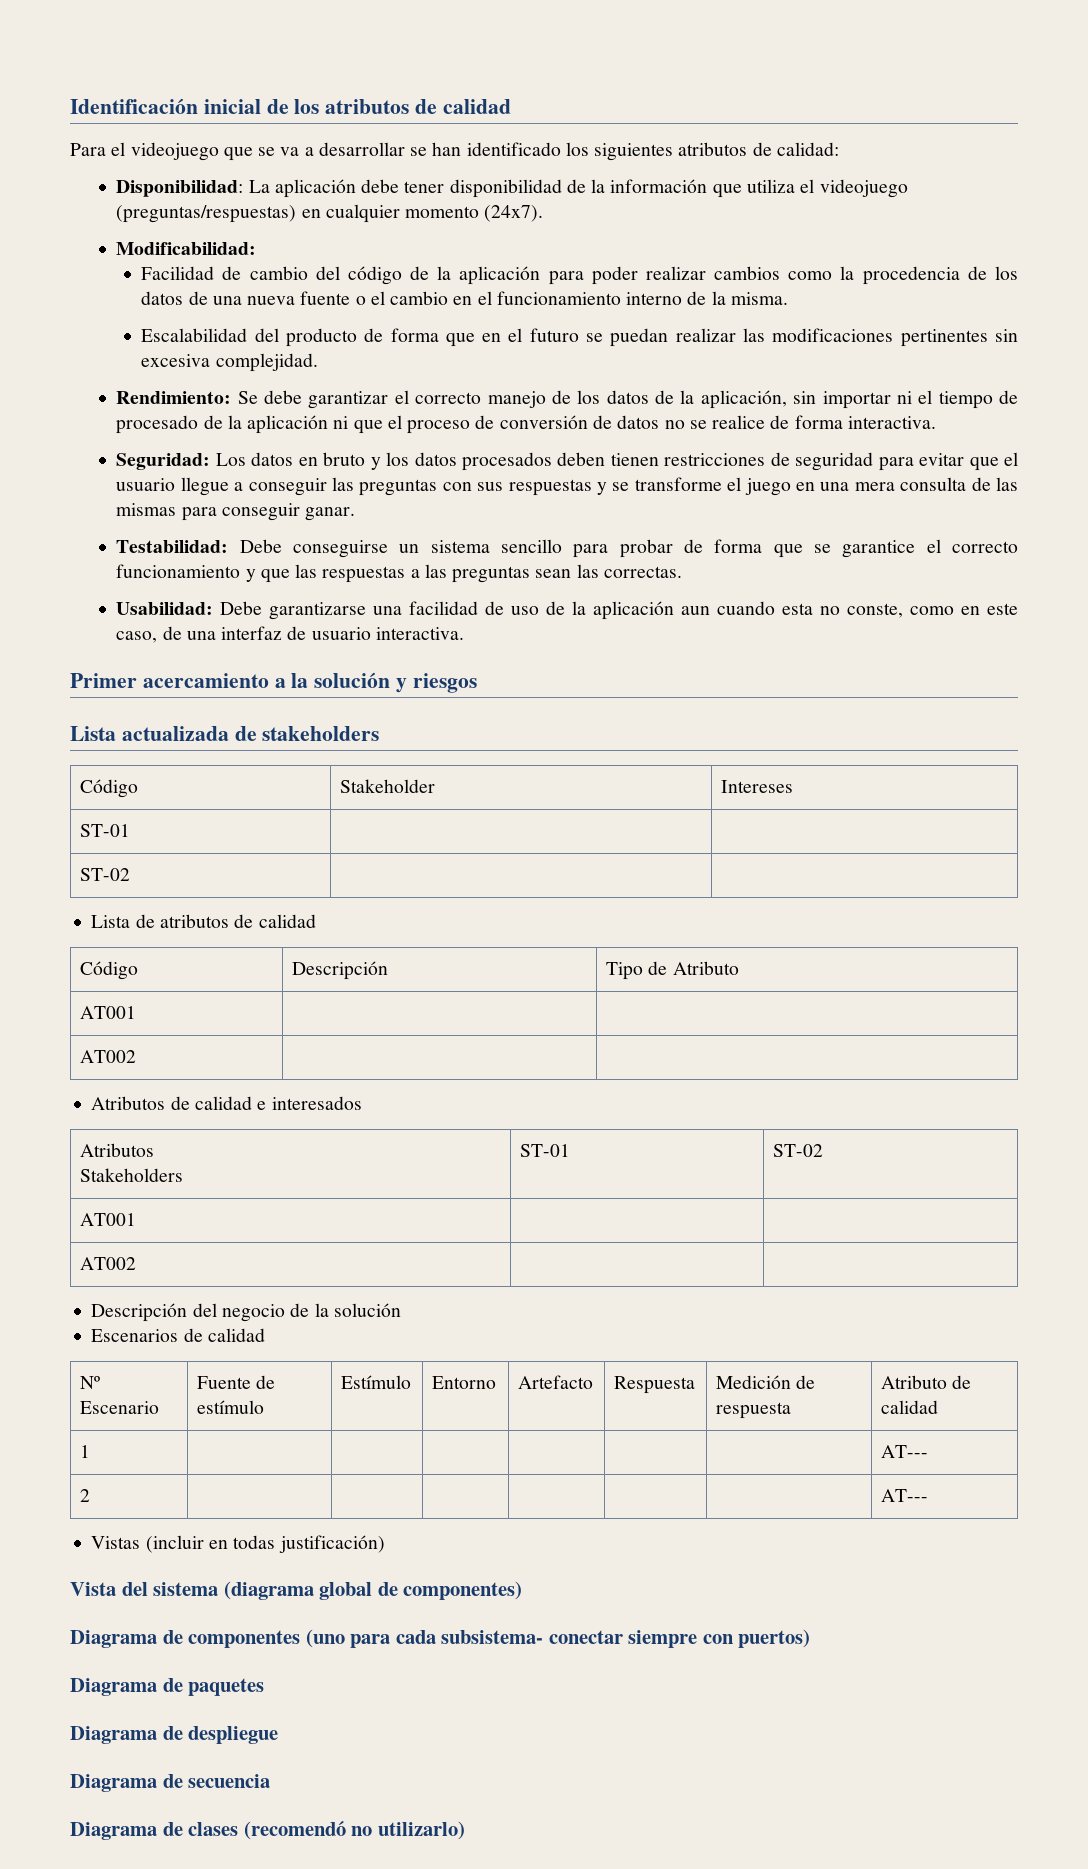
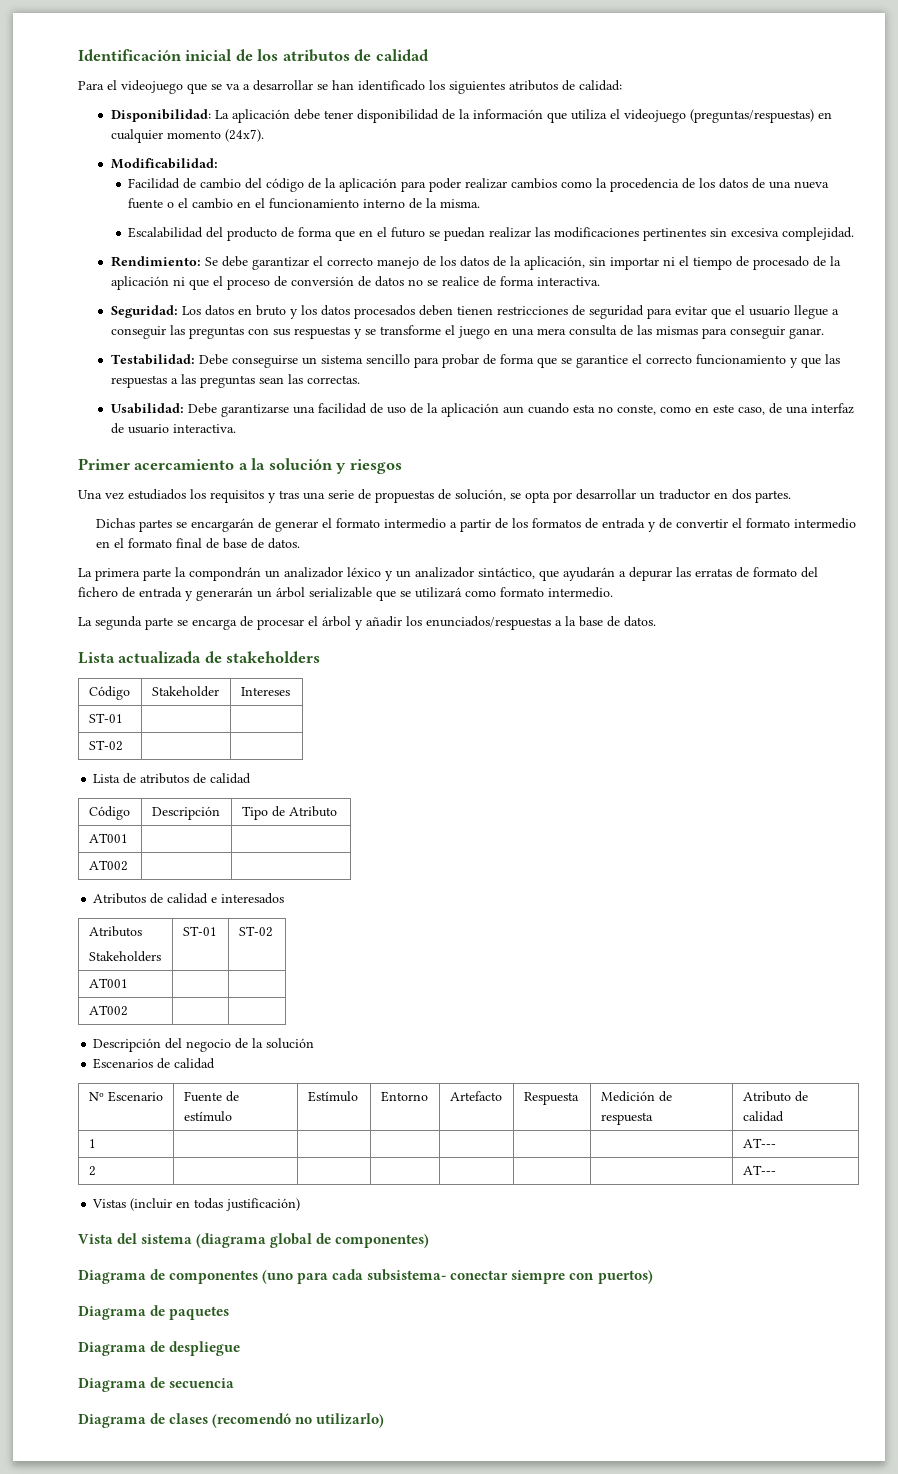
+ Una vez estudiados los requisitos y tras una serie de propuestas de solución, se opta por desarrollar un traductor en dos partes.
+ Dichas partes se encargarán de generar el formato intermedio a partir de los formatos de entrada y de convertir el formato intermedio en el formato final de base de datos.
+ La primera parte la compondrán un analizador léxico y un analizador sintáctico, que ayudarán a depurar las erratas de formato del fichero de entrada y generarán un árbol serializable que se utilizará como formato intermedio.
+ La segunda parte se encarga de procesar el árbol y añadir los enunciados/respuestas a la base de datos.

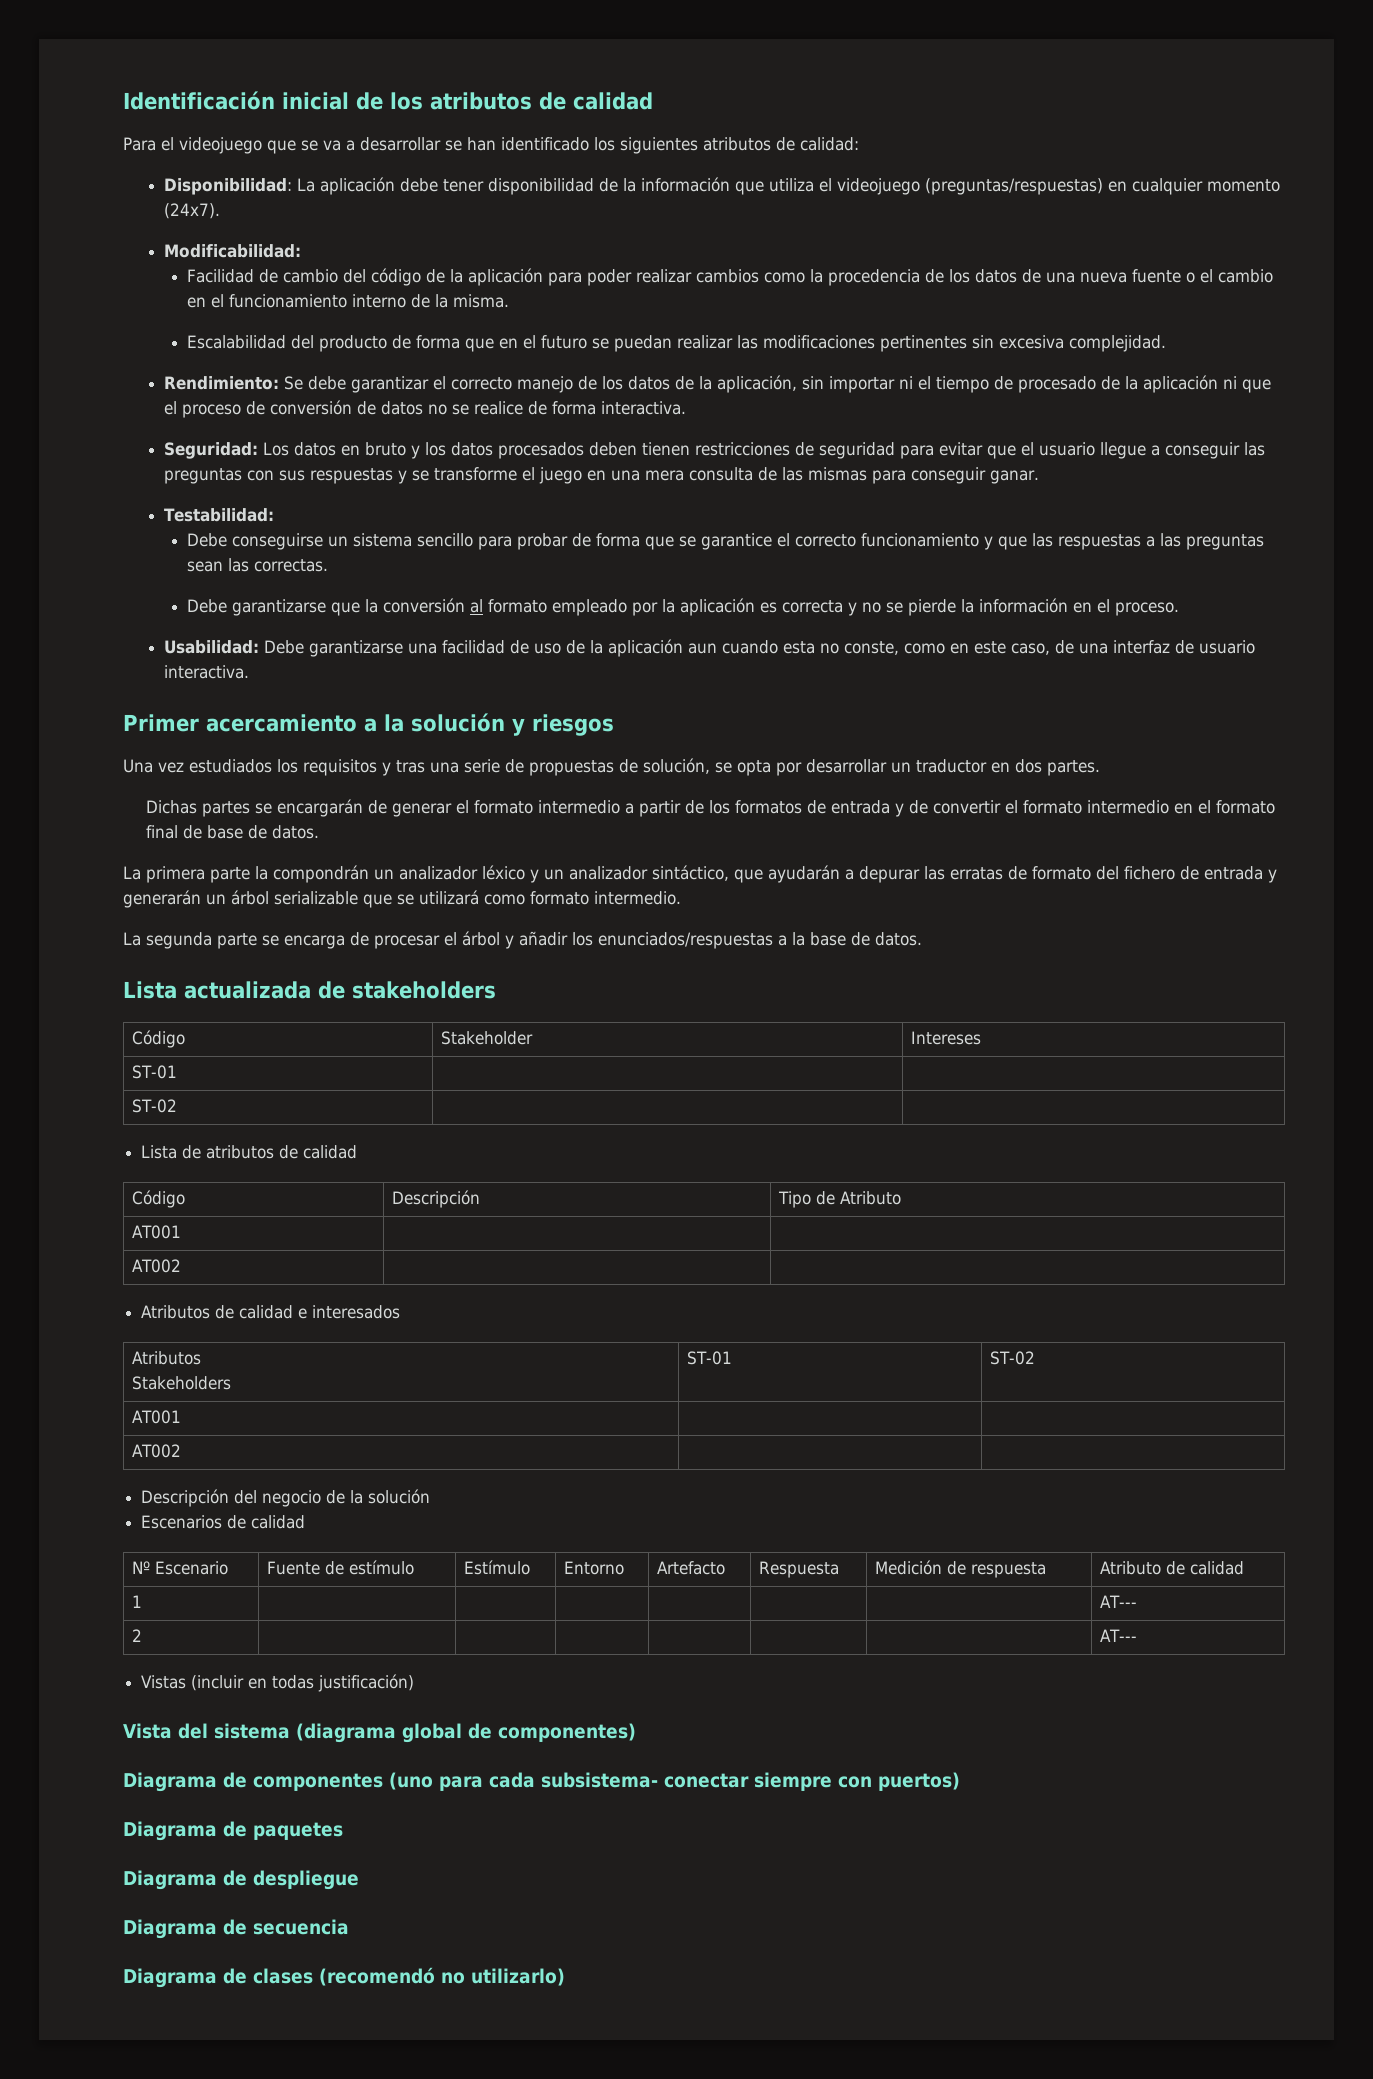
- Testabilidad: Debe conseguirse un sistema sencillo para probar de forma que se garantice el correcto funcionamiento y que las respuestas a las preguntas sean las correctas.
+ Testabilidad:
+ Debe conseguirse un sistema sencillo para probar de forma que se garantice el correcto funcionamiento y que las respuestas a las preguntas sean las correctas.
+ Debe garantizarse que la conversión al formato empleado por la aplicación es correcta y no se pierde la información en el proceso.

